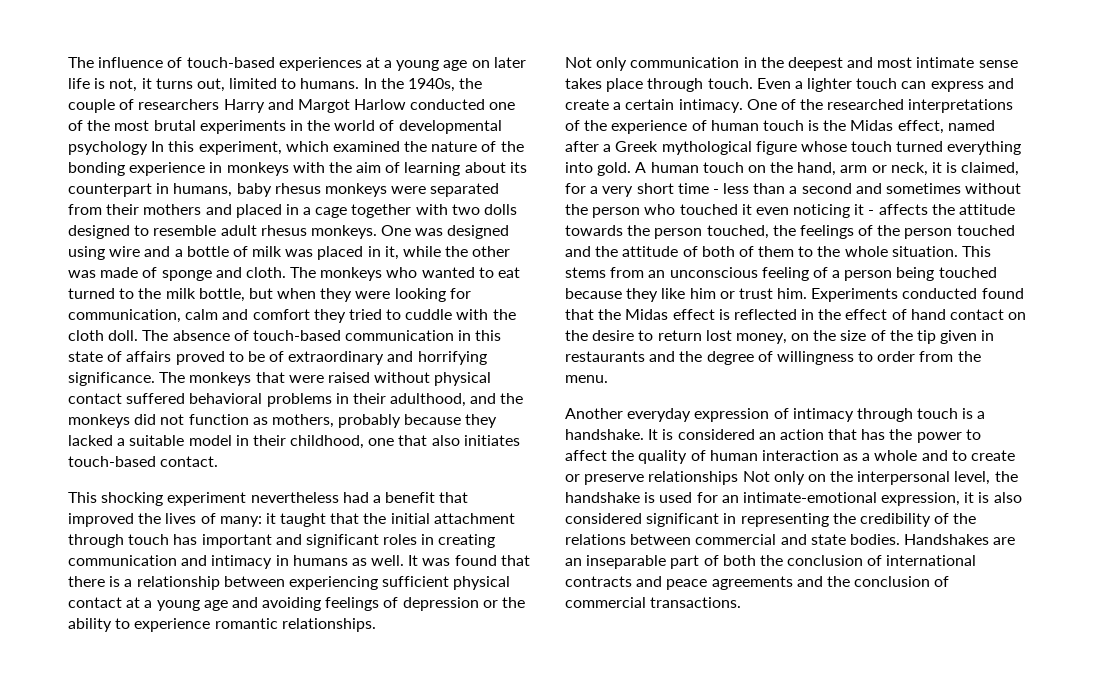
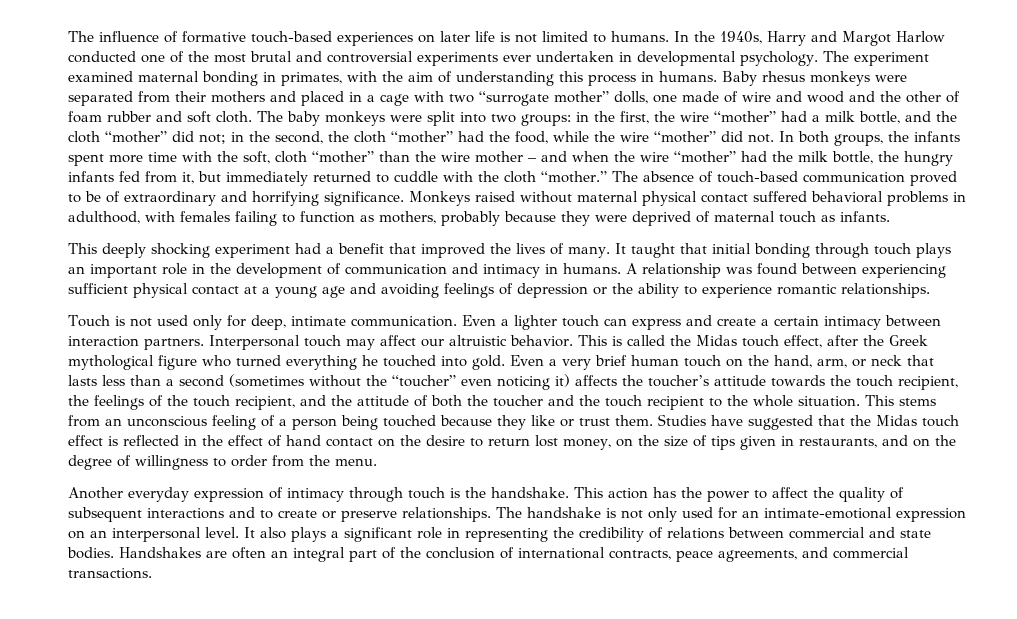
- The influence of touch-based experiences at a young age on later life is not, it turns out, limited to humans.
+ The influence of formative touch-based experiences on later life is not limited to humans.
- In the 1940s, the couple of researchers Harry and Margot Harlow conducted one of the most brutal experiments in the world of developmental psychology In this experiment, which examined the nature of the bonding experience in monkeys with the aim of learning about its counterpart in humans, baby rhesus monkeys were separated from their mothers and placed in a cage together with two dolls designed to resemble adult rhesus monkeys. One was designed using wire and a bottle of milk was placed in it, while the other was made of sponge and cloth. The monkeys who wanted to eat turned to the milk bottle, but when they were looking for communication, calm and comfort they tried to cuddle with the cloth doll.
+ In the 1940s, Harry and Margot Harlow conducted one of the most brutal and controversial experiments ever undertaken in developmental psychology. The experiment examined maternal bonding in primates, with the aim of understanding this process in humans. Baby rhesus monkeys were separated from their mothers and placed in a cage with two “surrogate mother” dolls, one made of wire and wood and the other of foam rubber and soft cloth. The baby monkeys were split into two groups: in the first, the wire “mother” had a milk bottle, and the cloth “mother” did not; in the second, the cloth “mother” had the food, while the wire “mother” did not. In both groups, the infants spent more time with the soft, cloth “mother” than the wire mother – and when the wire “mother” had the milk bottle, the hungry infants fed from it, but immediately returned to cuddle with the cloth “mother.”
- The absence of touch-based communication in this state of affairs proved to be of extraordinary and horrifying significance.
+ The absence of touch-based communication proved to be of extraordinary and horrifying significance.
- The monkeys that were raised without physical contact suffered behavioral problems in their adulthood, and the monkeys did not function as mothers, probably because they lacked a suitable model in their childhood, one that also initiates touch-based contact.
- This shocking experiment nevertheless had a benefit that improved the lives of many: it taught that the initial attachment through touch has important and significant roles in creating communication and intimacy in humans as well. It was found that there is a relationship between experiencing sufficient physical contact at a young age and avoiding feelings of depression or the ability to experience romantic relationships.
+ Monkeys raised without maternal physical contact suffered behavioral problems in adulthood, with females failing to function as mothers, probably because they were deprived of maternal touch as infants.
+ This deeply shocking experiment had a benefit that improved the lives of many. It taught that initial bonding through touch plays an important role in the development of communication and intimacy in humans. A relationship was found between experiencing sufficient physical contact at a young age and avoiding feelings of depression or the ability to experience romantic relationships.
- Not only communication in the deepest and most intimate sense takes place through touch.
+ Touch is not used only for deep, intimate communication.
- Even a lighter touch can express and create a certain intimacy. One of the researched interpretations of the experience of human touch is the Midas effect, named after a Greek mythological figure whose touch turned everything into gold. A human touch on the hand, arm or neck, it is claimed, for a very short time - less than a second and sometimes without the person who touched it even noticing it - affects the attitude towards the person touched, the feelings of the person touched and the attitude of both of them to the whole situation.
+ Even a lighter touch can express and create a certain intimacy between interaction partners. Interpersonal touch may affect our altruistic behavior. This is called the Midas touch effect, after the Greek mythological figure who turned everything he touched into gold. Even a very brief human touch on the hand, arm, or neck that lasts less than a second (sometimes without the “toucher” even noticing it) affects the toucher’s attitude towards the touch recipient, the feelings of the touch recipient, and the attitude of both the toucher and the touch recipient to the whole situation.
- This stems from an unconscious feeling of a person being touched because they like him or trust him. Experiments conducted found that the Midas effect is reflected in the effect of hand contact on the desire to return lost money, on the size of the tip given in restaurants and the degree of willingness to order from the menu.
+ This stems from an unconscious feeling of a person being touched because they like or trust them. Studies have suggested that the Midas touch effect is reflected in the effect of hand contact on the desire to return lost money, on the size of tips given in restaurants, and on the degree of willingness to order from the menu.
- Another everyday expression of intimacy through touch is a handshake. It is considered an action that has the power to affect the quality of human interaction as a whole and to create or preserve relationships Not only on the interpersonal level, the handshake is used for an intimate-emotional expression, it is also considered significant in representing the credibility of the relations between commercial and state bodies.
+ Another everyday expression of intimacy through touch is the handshake. This action has the power to affect the quality of subsequent interactions and to create or preserve relationships. The handshake is not only used for an intimate-emotional expression on an interpersonal level. It also plays a significant role in representing the credibility of relations between commercial and state bodies.
- Handshakes are an inseparable part of both the conclusion of international contracts and peace agreements and the conclusion of commercial transactions.
+ Handshakes are often an integral part of the conclusion of international contracts, peace agreements, and commercial transactions.

